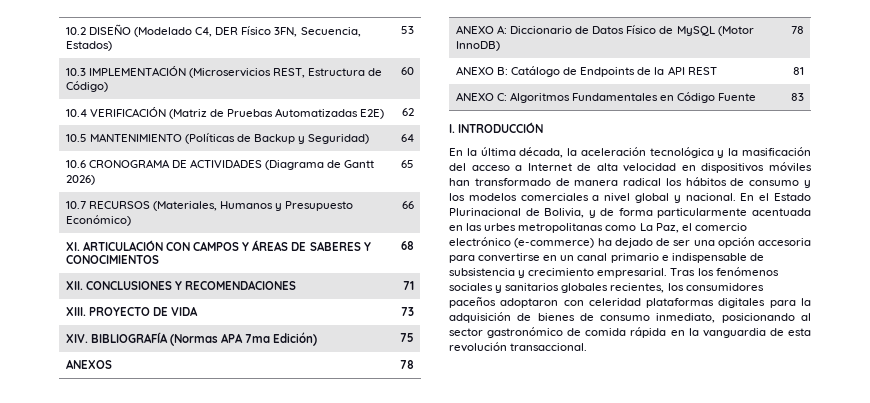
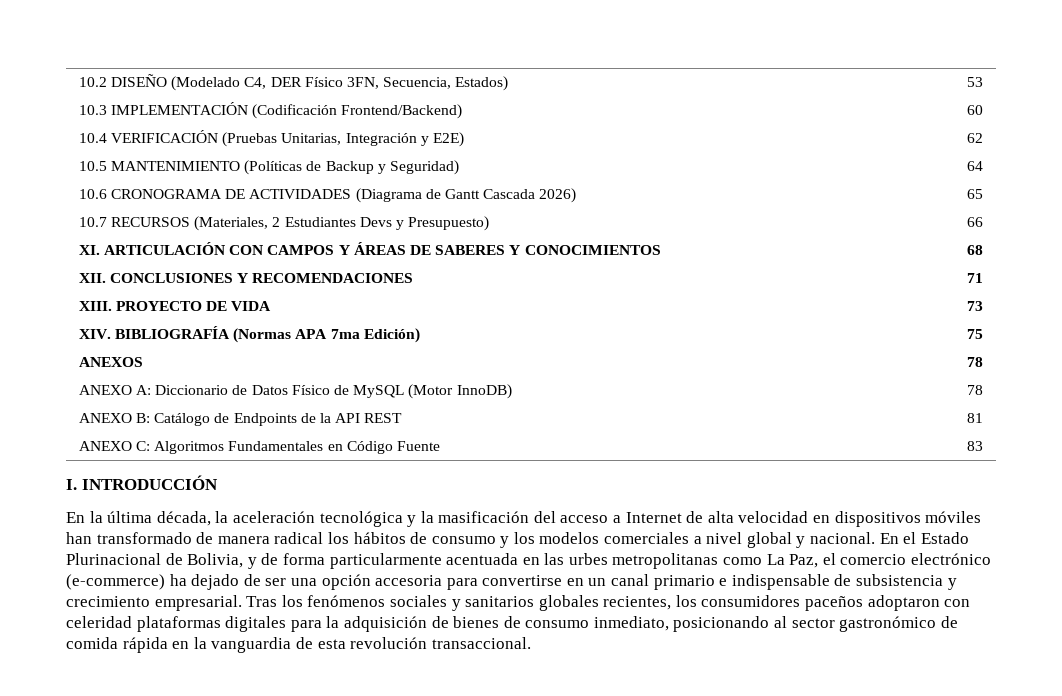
- 10.3 IMPLEMENTACIÓN (Microservicios REST, Estructura de Código) | 60
+ 10.3 IMPLEMENTACIÓN (Codificación Frontend/Backend) | 60
- 10.4 VERIFICACIÓN (Matriz de Pruebas Automatizadas E2E) | 62
+ 10.4 VERIFICACIÓN (Pruebas Unitarias, Integración y E2E) | 62
- 10.6 CRONOGRAMA DE ACTIVIDADES (Diagrama de Gantt 2026) | 65
+ 10.6 CRONOGRAMA DE ACTIVIDADES (Diagrama de Gantt Cascada 2026) | 65
- 10.7 RECURSOS (Materiales, Humanos y Presupuesto Económico) | 66
+ 10.7 RECURSOS (Materiales, 2 Estudiantes Devs y Presupuesto) | 66

